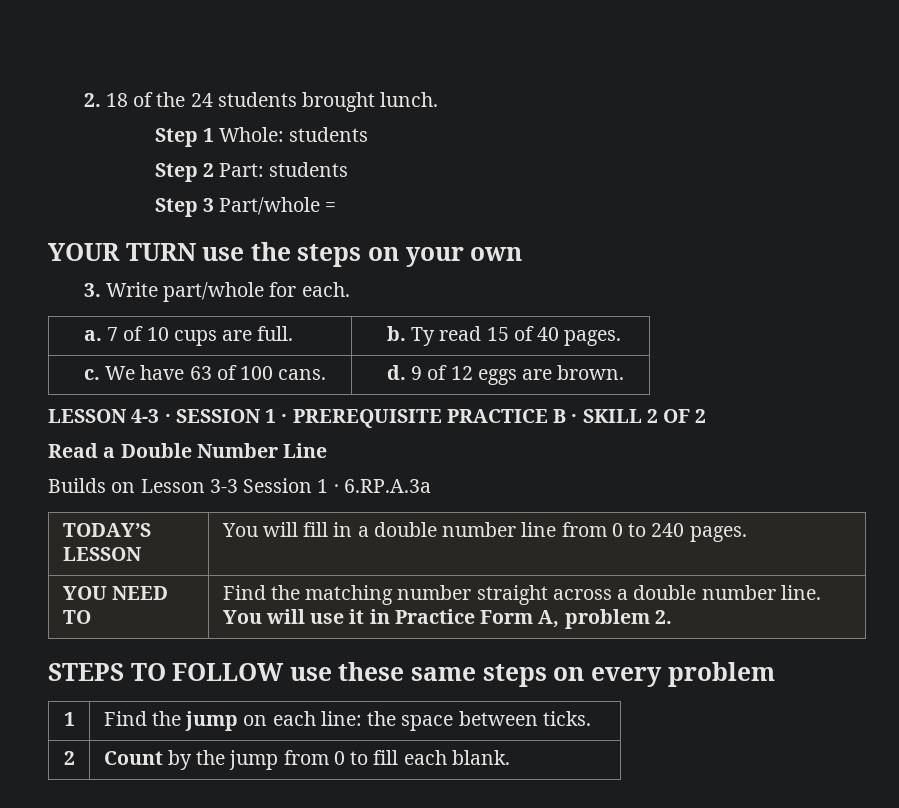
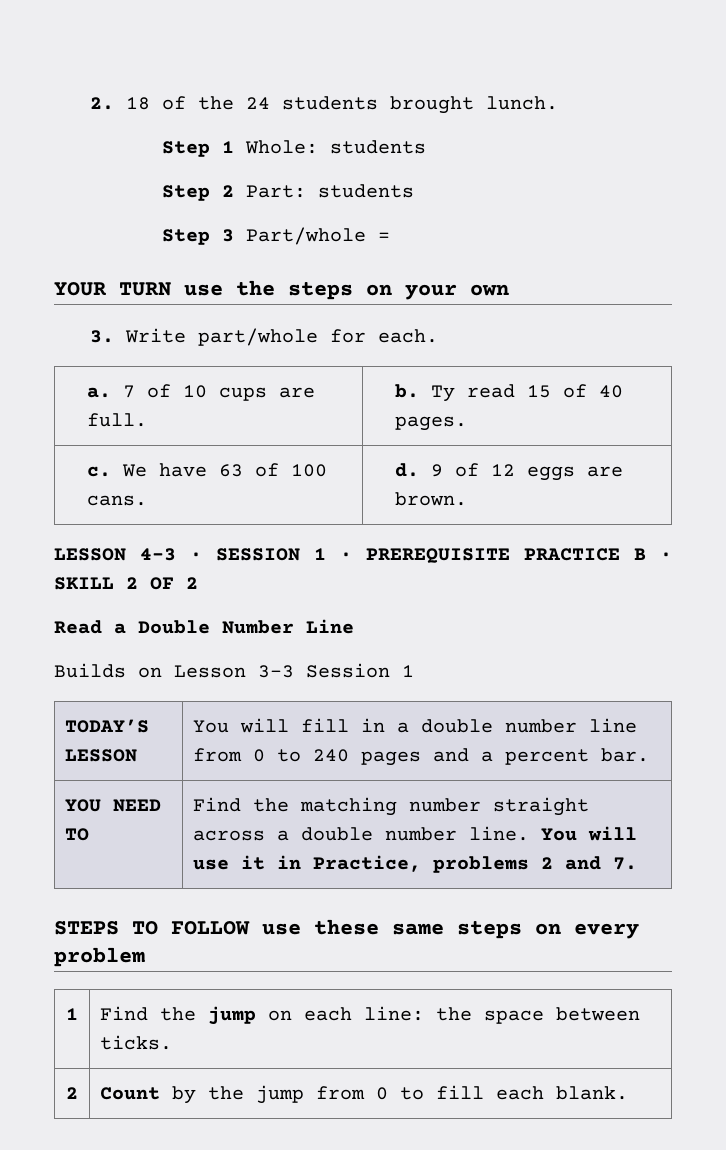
- Builds on Lesson 3-3 Session 1 · 6.RP.A.3a
+ Builds on Lesson 3-3 Session 1
- TODAY’S LESSON | You will fill in a double number line from 0 to 240 pages.
+ TODAY’S LESSON | You will fill in a double number line from 0 to 240 pages and a percent bar.
- YOU NEED TO | Find the matching number straight across a double number line. You will use it in Practice Form A, problem 2.
+ YOU NEED TO | Find the matching number straight across a double number line. You will use it in Practice, problems 2 and 7.

